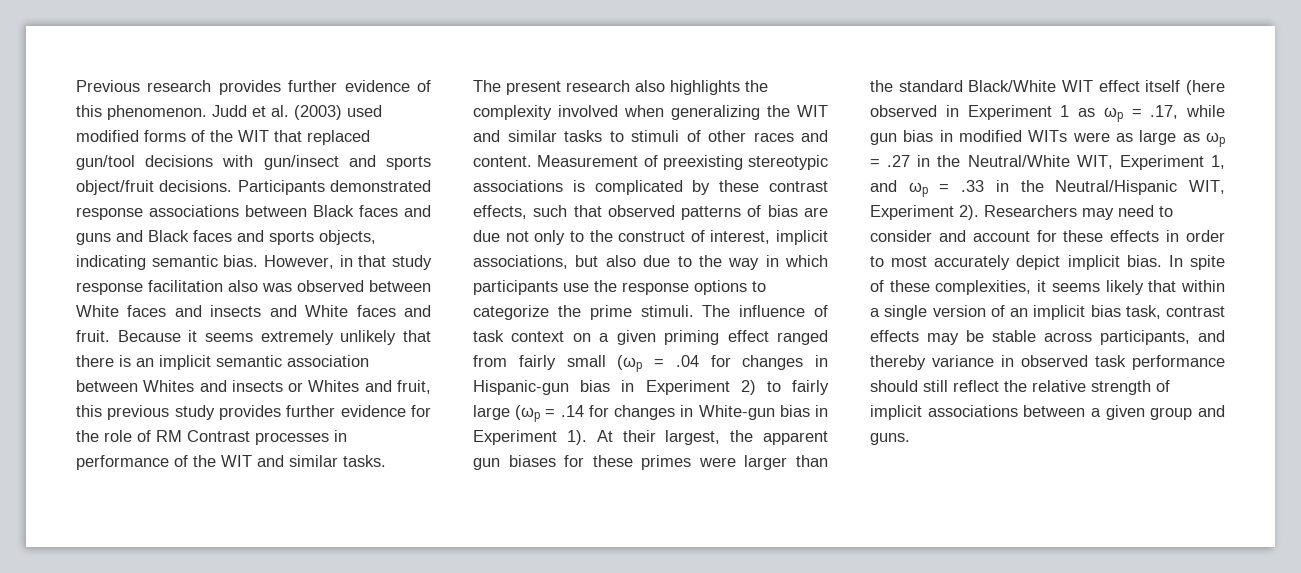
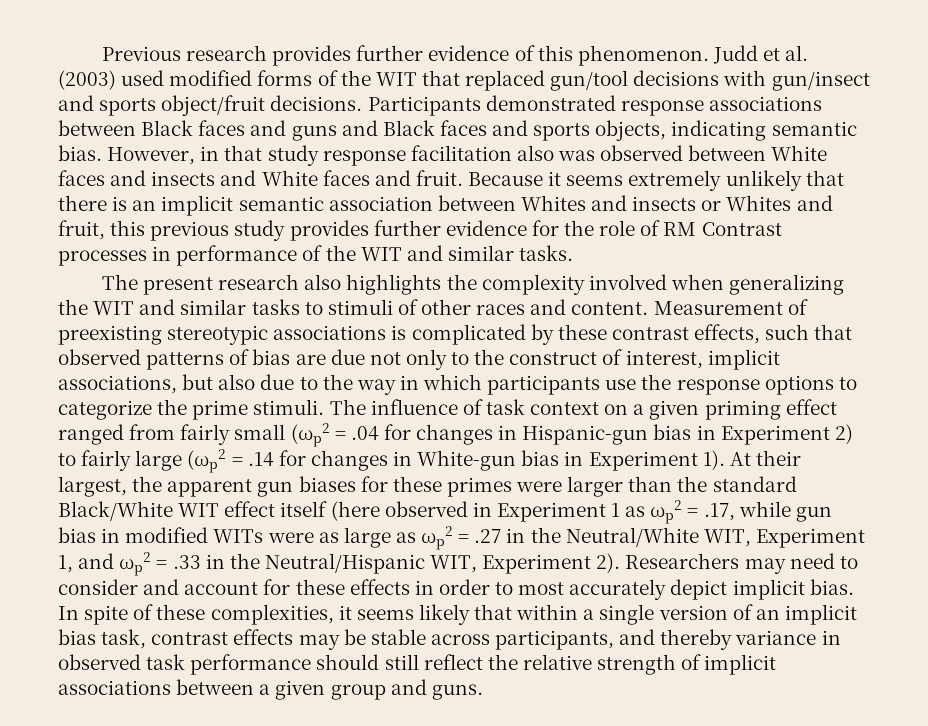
- The influence of task context on a given priming effect ranged from fairly small (ωp = .04 for changes in Hispanic-gun bias in Experiment 2) to fairly large (ωp = .14 for changes in White-gun bias in Experiment 1).
+ The influence of task context on a given priming effect ranged from fairly small (ωp2 = .04 for changes in Hispanic-gun bias in Experiment 2) to fairly large (ωp2 = .14 for changes in White-gun bias in Experiment 1).
- At their largest, the apparent gun biases for these primes were larger than the standard Black/White WIT effect itself (here observed in Experiment 1 as ωp = .17, while gun bias in modified WITs were as large as ωp = .27 in the Neutral/White WIT, Experiment 1, and ωp = .33 in the Neutral/Hispanic WIT, Experiment 2).
+ At their largest, the apparent gun biases for these primes were larger than the standard Black/White WIT effect itself (here observed in Experiment 1 as ωp2 = .17, while gun bias in modified WITs were as large as ωp2 = .27 in the Neutral/White WIT, Experiment 1, and ωp2 = .33 in the Neutral/Hispanic WIT, Experiment 2).

